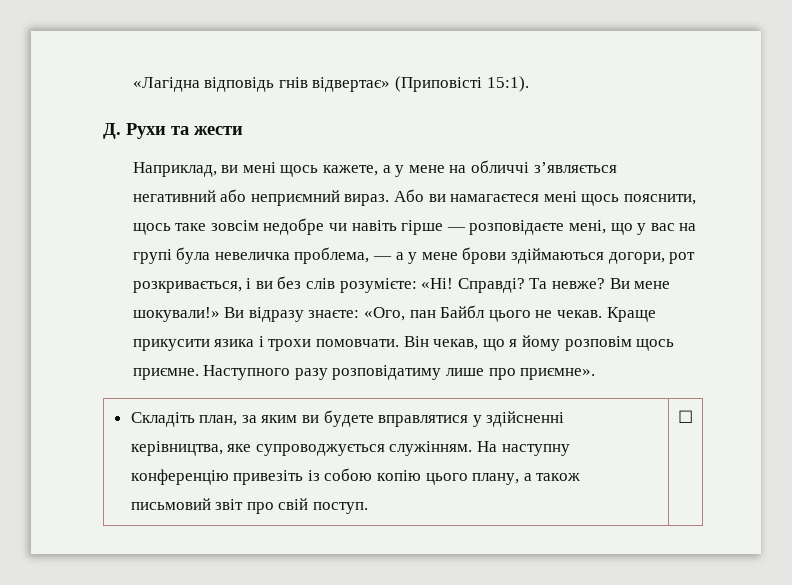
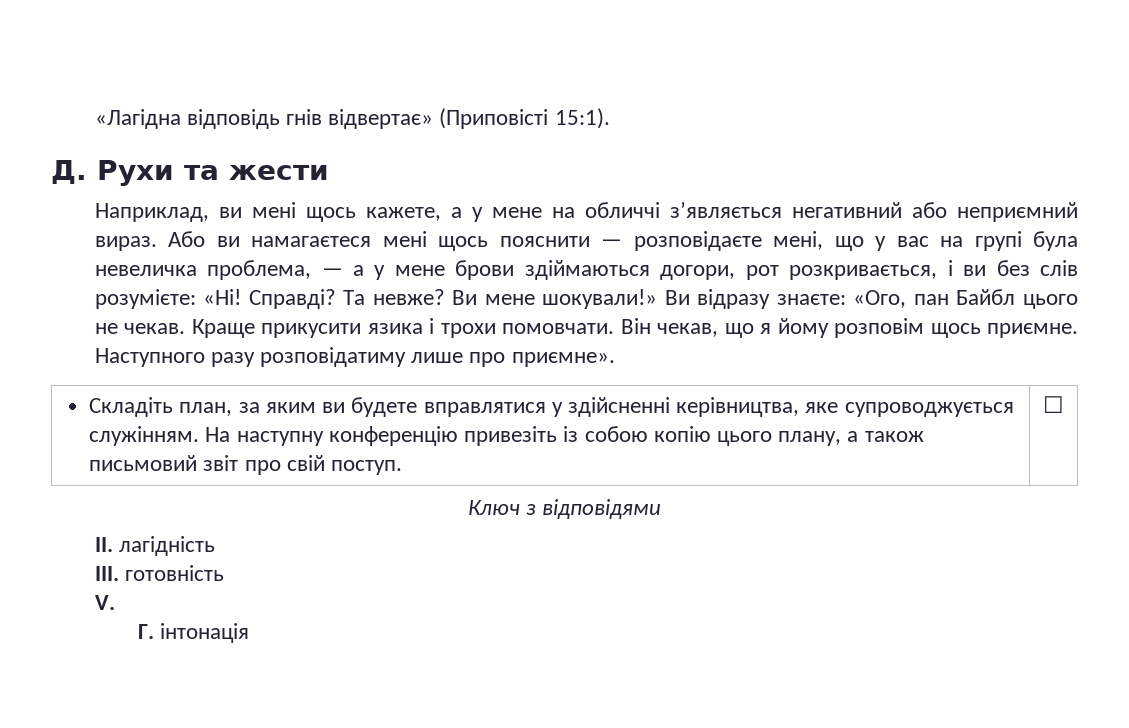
- Або ви намагаєтеся мені щось пояснити, щось таке зовсім недобре чи навіть гірше — розповідаєте мені, що у вас на групі була невеличка проблема, — а у мене брови здіймаються догори, рот розкривається, і ви без слів розумієте: «Ні!
+ Або ви намагаєтеся мені щось пояснити — розповідаєте мені, що у вас на групі була невеличка проблема, — а у мене брови здіймаються догори, рот розкривається, і ви без слів розумієте: «Ні!
+ Ключ з відповідями
+ II. лагідність
+ III. готовність
+ V.
+ Г. інтонація

